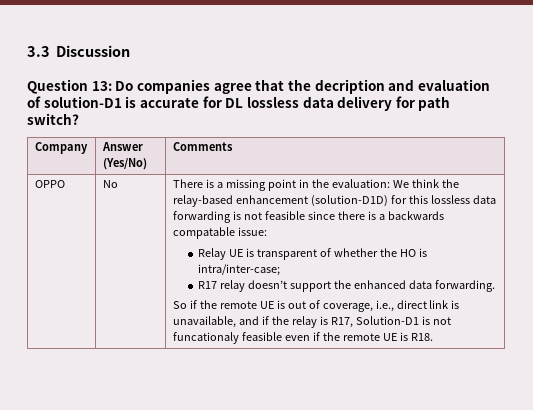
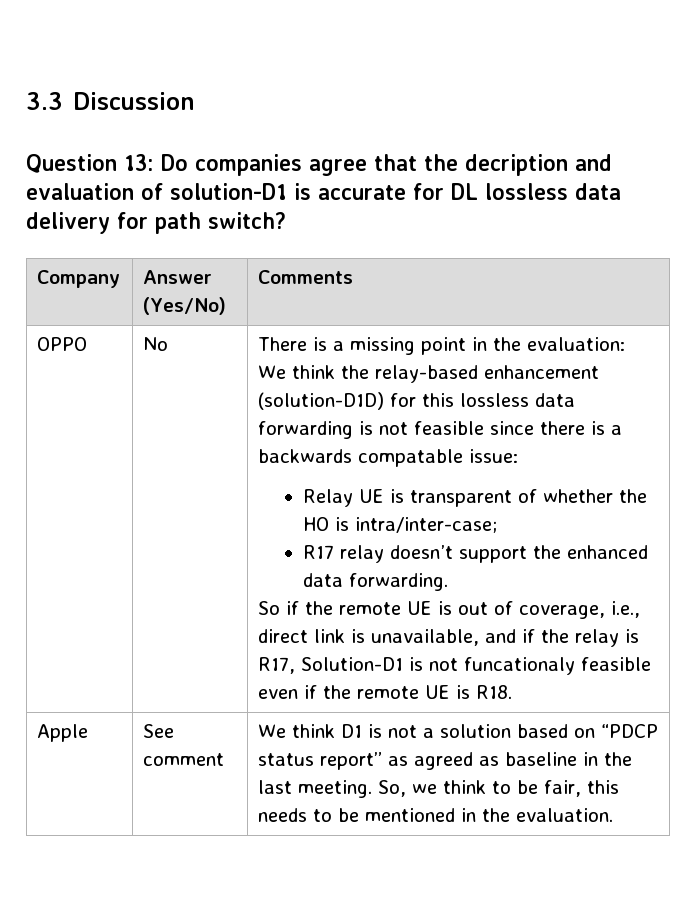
+ Apple | See comment | We think D1 is not a solution based on “PDCP status report” as agreed as baseline in the last meeting. So, we think to be fair, this needs to be mentioned in the evaluation.

